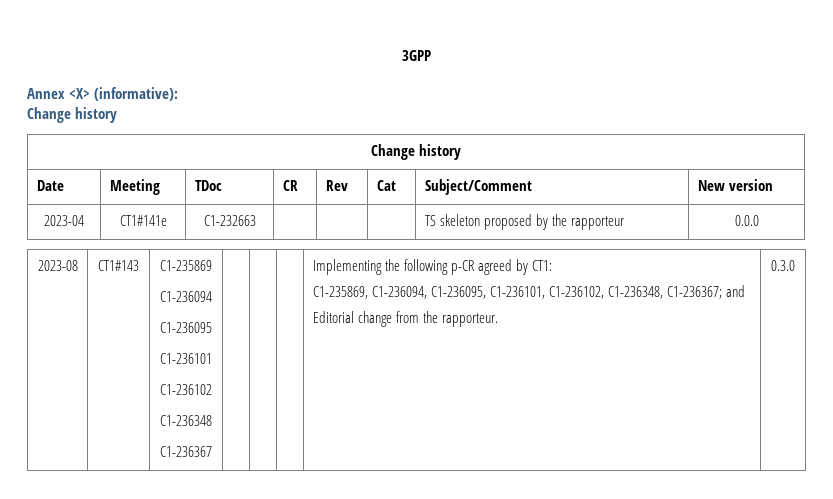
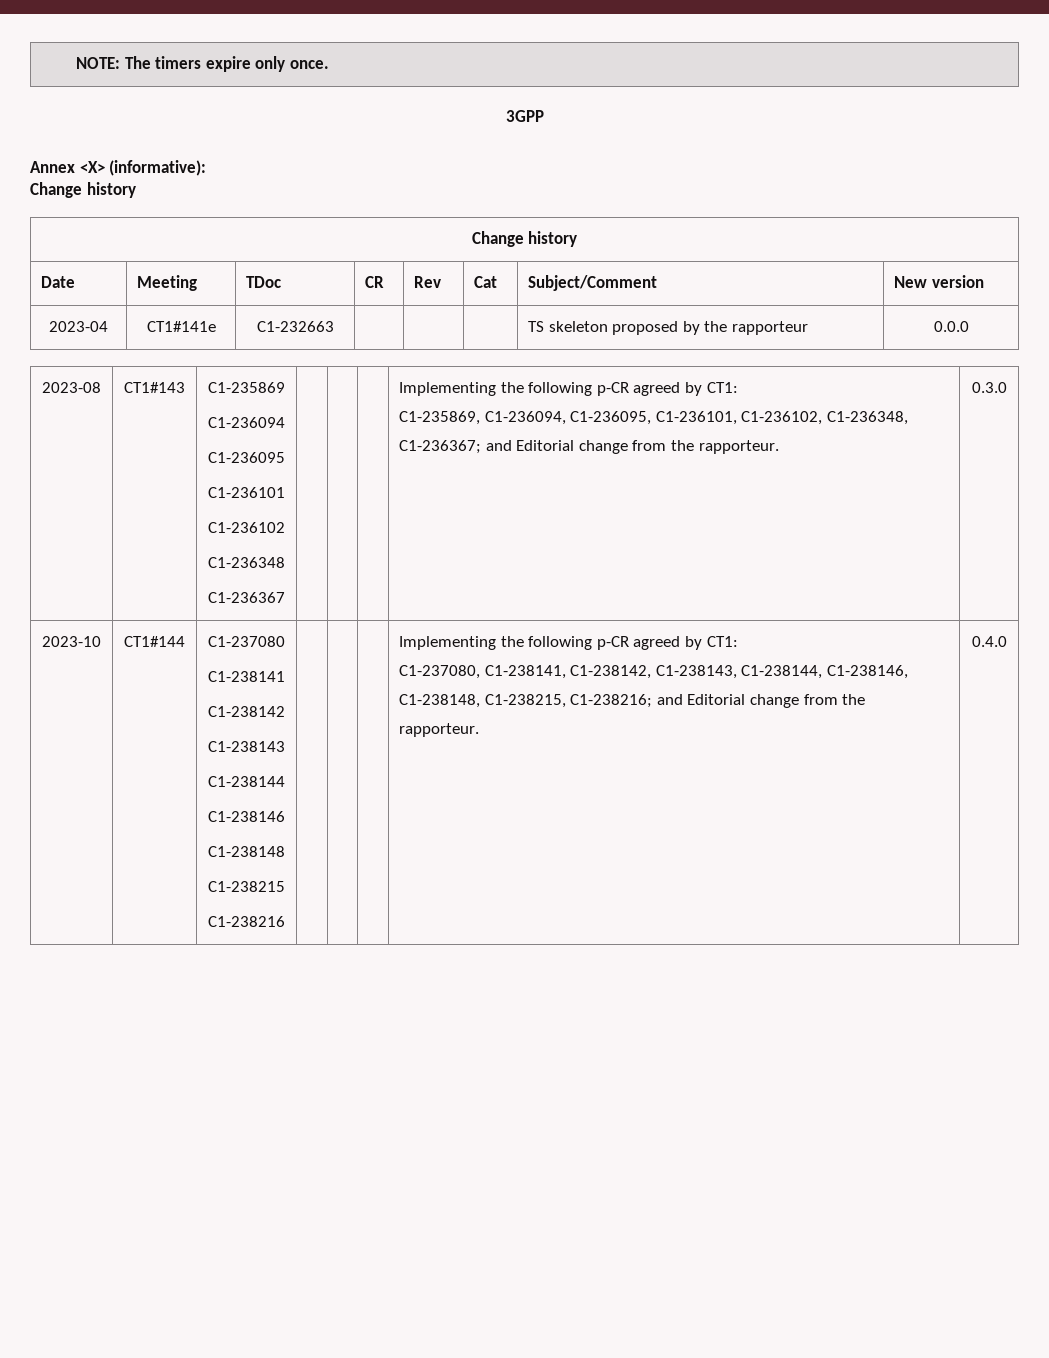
+ NOTE: The timers expire only once.
+ 2023-10 | CT1#144 | C1-237080
+ C1-238141
+ C1-238142
+ C1-238143
+ C1-238144
+ C1-238146
+ C1-238148
+ C1-238215
+ C1-238216 | | | | Implementing the following p-CR agreed by CT1:
+ C1-237080, C1-238141, C1-238142, C1-238143, C1-238144, C1-238146, C1-238148, C1-238215, C1-238216; and Editorial change from the rapporteur. | 0.4.0

